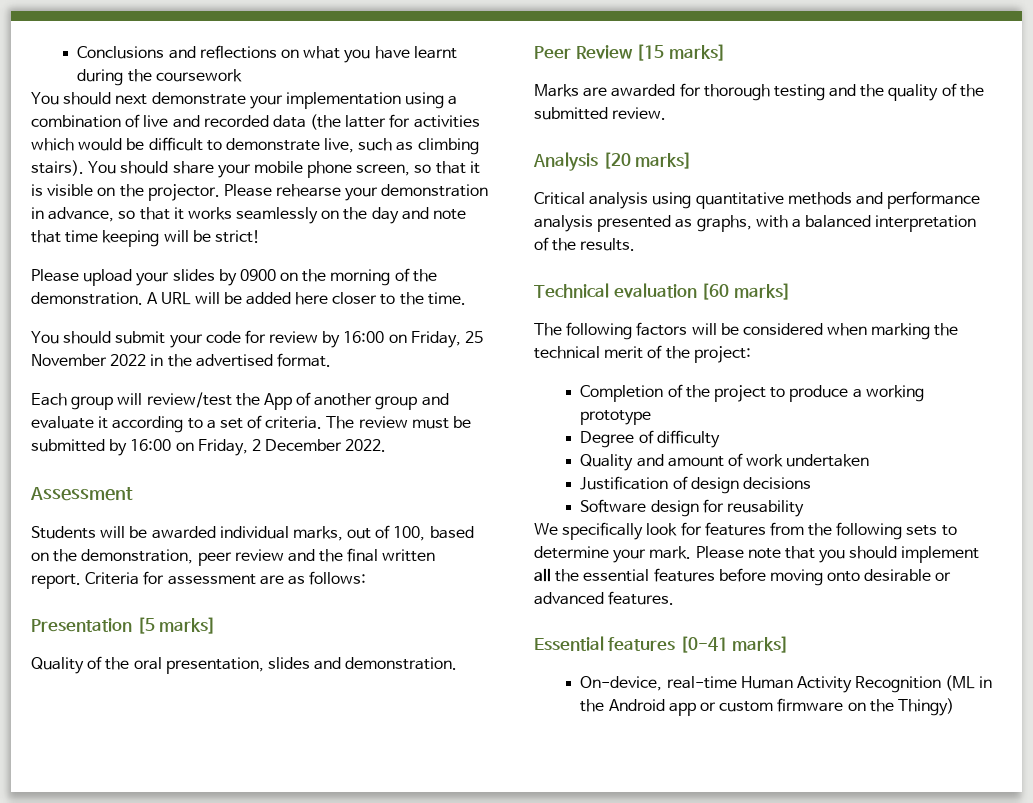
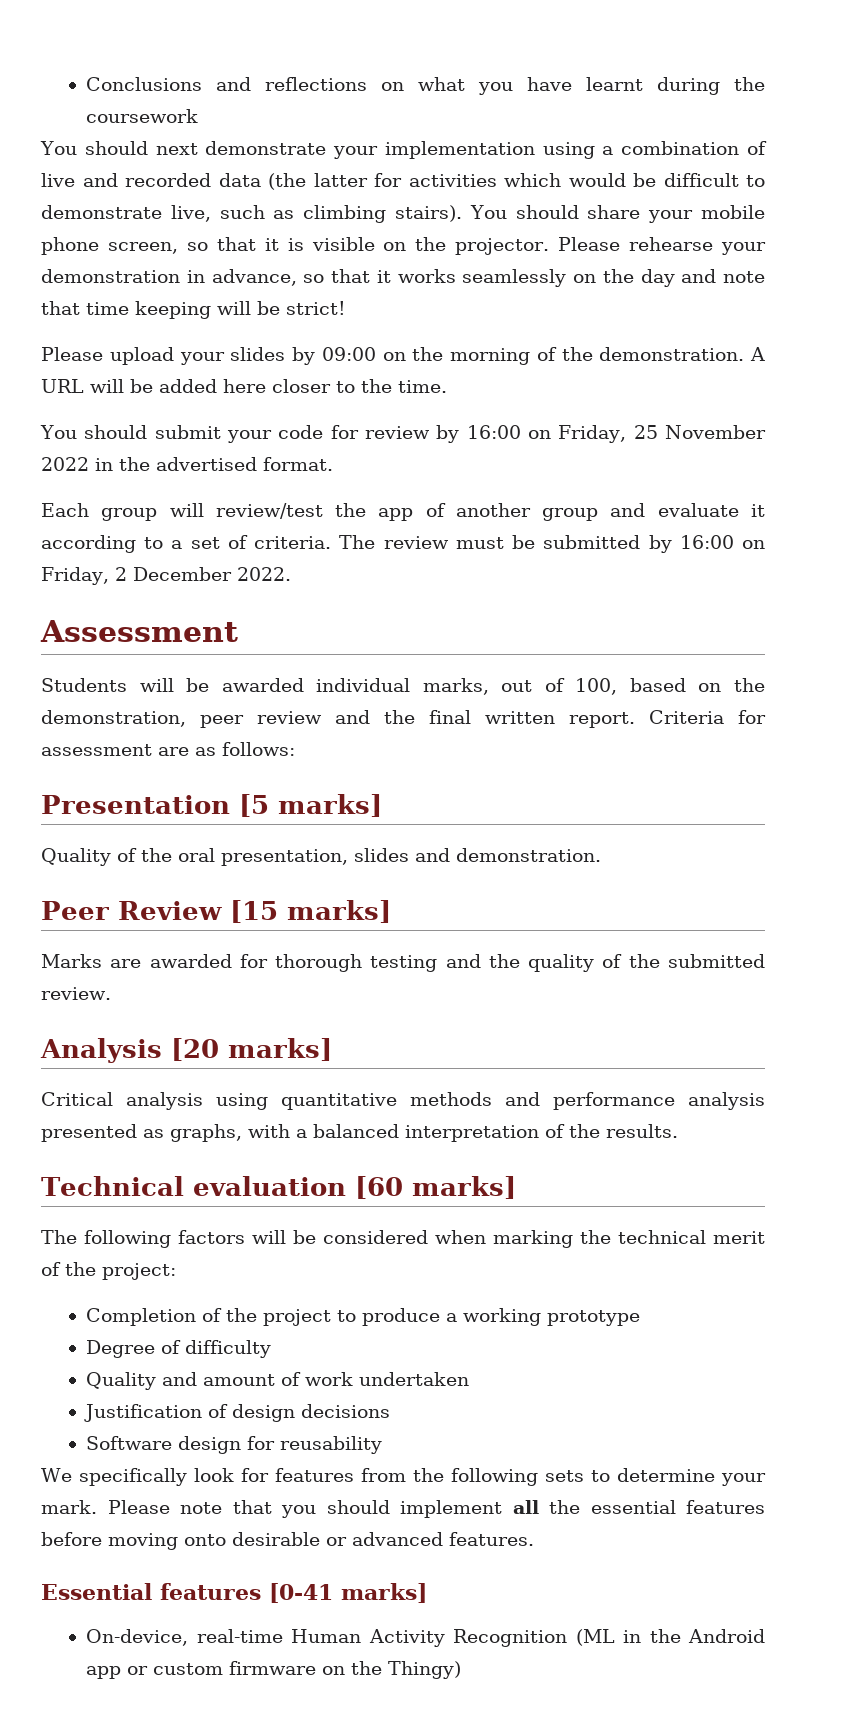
- Please upload your slides by 0900 on the morning of the demonstration.
+ Please upload your slides by 09:00 on the morning of the demonstration.
- Each group will review/test the App of another group and evaluate it according to a set of criteria.
+ Each group will review/test the app of another group and evaluate it according to a set of criteria.

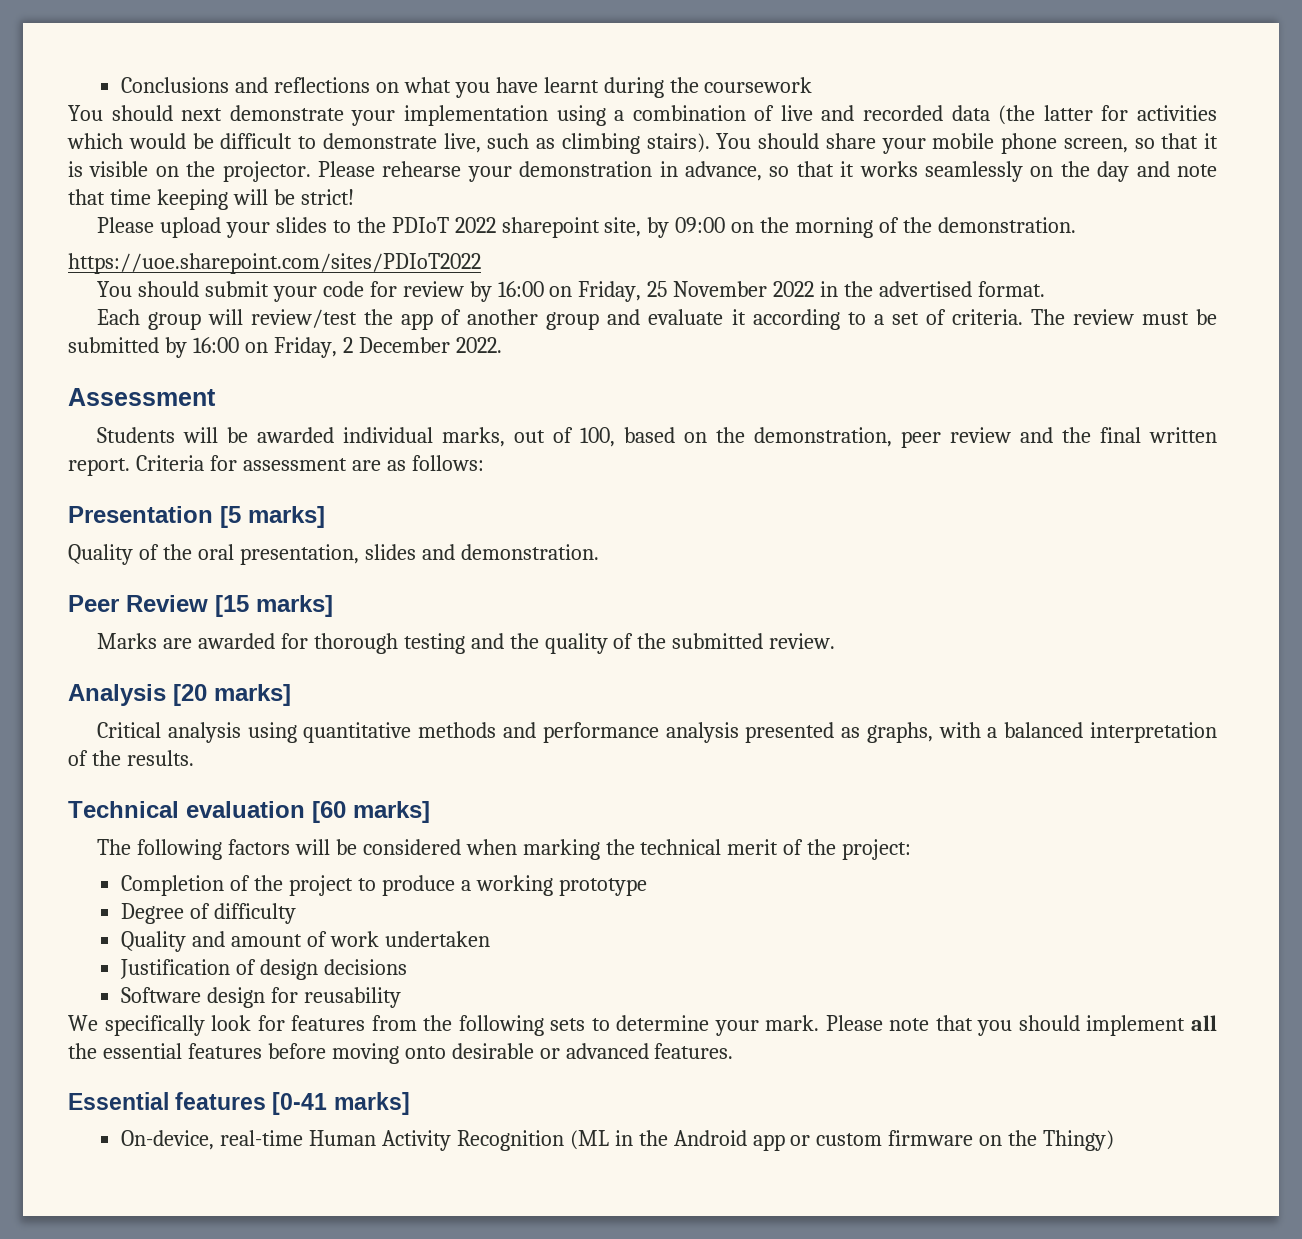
- Please upload your slides by 09:00 on the morning of the demonstration. A URL will be added here closer to the time.
+ Please upload your slides to the PDIoT 2022 sharepoint site, by 09:00 on the morning of the demonstration.
+ https://uoe.sharepoint.com/sites/PDIoT2022

